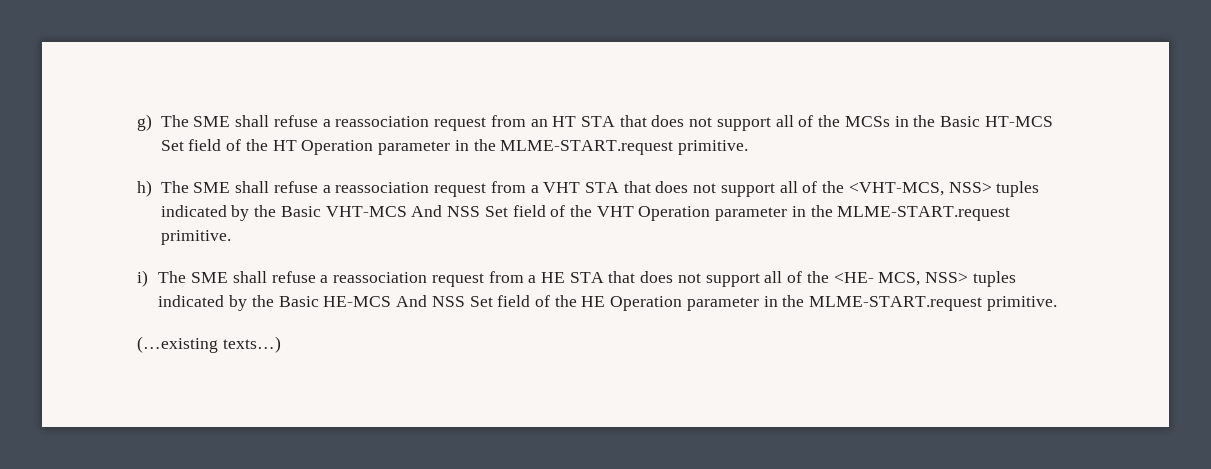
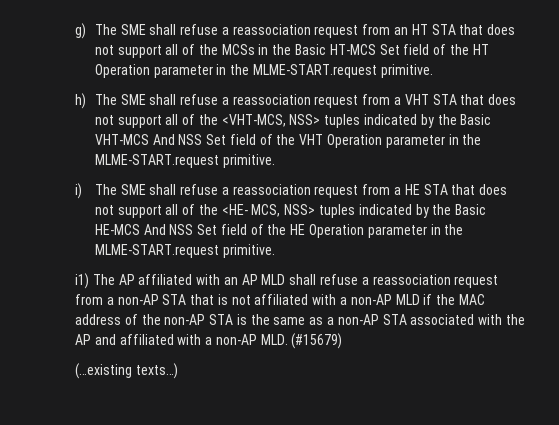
+ i1) The AP affiliated with an AP MLD shall refuse a reassociation request from a non-AP STA that is not affiliated with a non-AP MLD if the MAC address of the non-AP STA is the same as a non-AP STA associated with the AP and affiliated with a non-AP MLD. (#15679)

